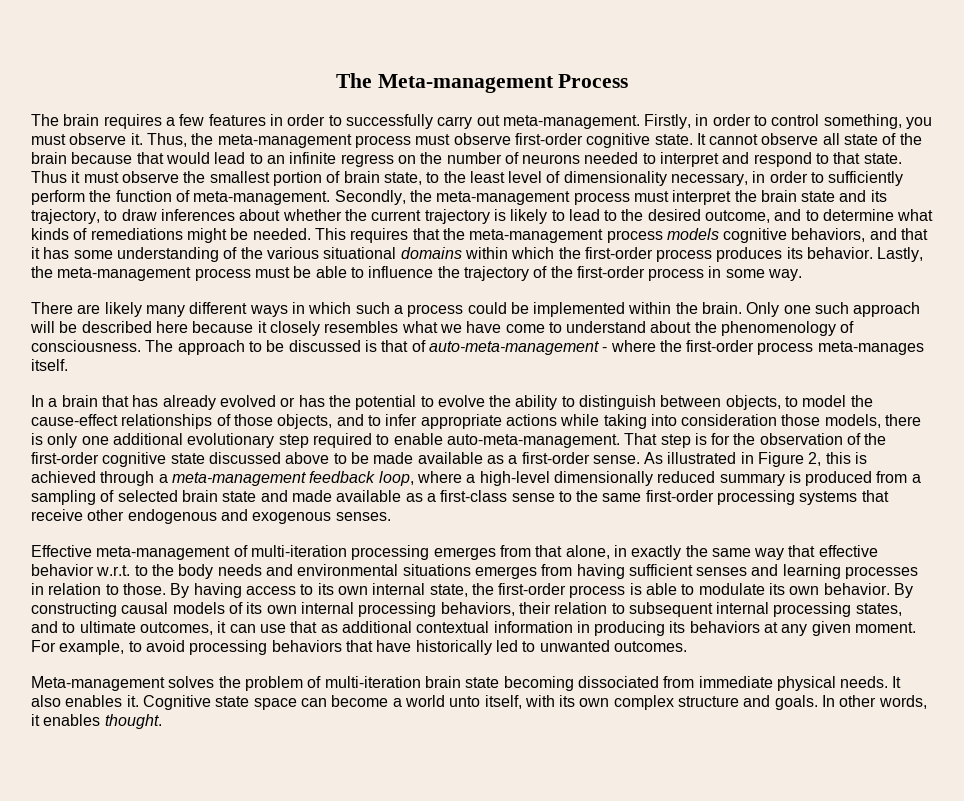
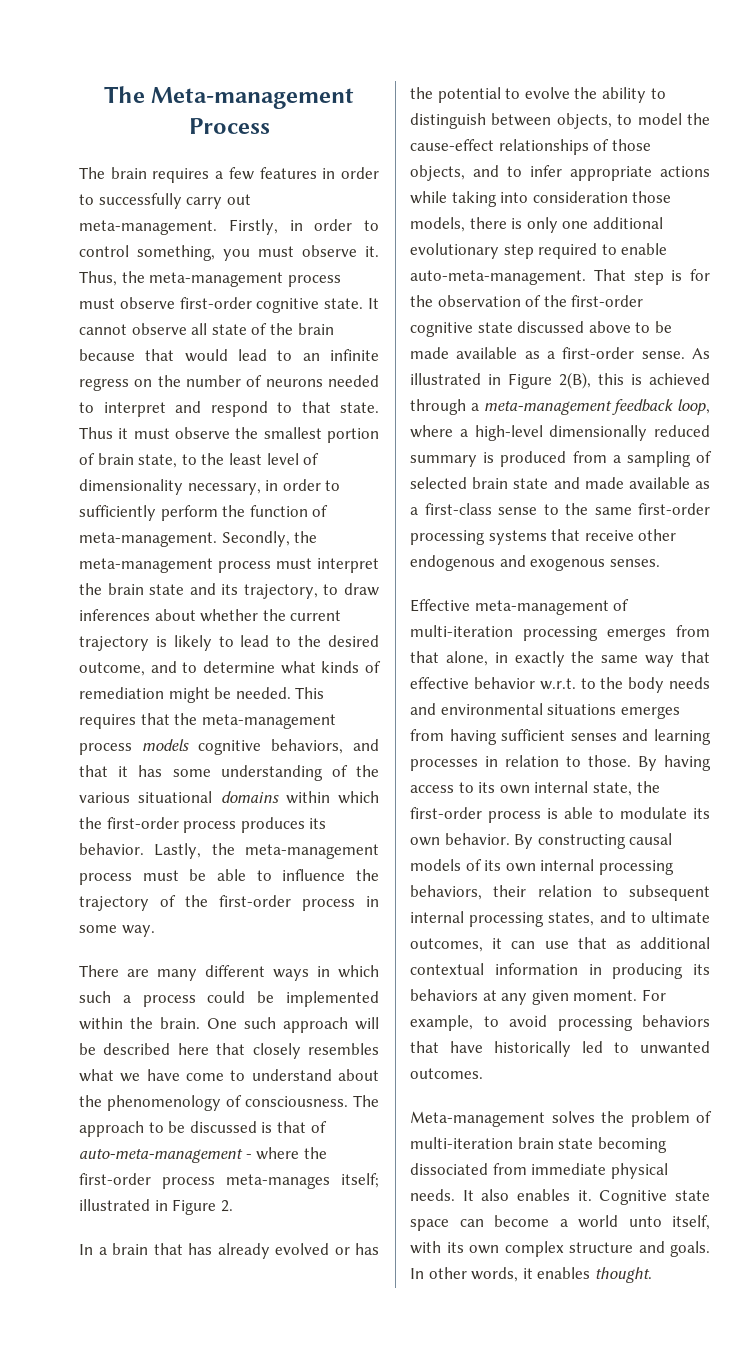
- Secondly, the meta-management process must interpret the brain state and its trajectory, to draw inferences about whether the current trajectory is likely to lead to the desired outcome, and to determine what kinds of remediations might be needed.
+ Secondly, the meta-management process must interpret the brain state and its trajectory, to draw inferences about whether the current trajectory is likely to lead to the desired outcome, and to determine what kinds of remediation might be needed.
- There are likely many different ways in which such a process could be implemented within the brain.
+ There are many different ways in which such a process could be implemented within the brain.
- Only one such approach will be described here because it closely resembles what we have come to understand about the phenomenology of consciousness.
+ One such approach will be described here that closely resembles what we have come to understand about the phenomenology of consciousness.
- The approach to be discussed is that of auto-meta-management - where the first-order process meta-manages itself.
+ The approach to be discussed is that of auto-meta-management - where the first-order process meta-manages itself; illustrated in Figure 2.
- As illustrated in Figure 2, this is achieved through a meta-management feedback loop, where a high-level dimensionally reduced summary is produced from a sampling of selected brain state and made available as a first-class sense to the same first-order processing systems that receive other endogenous and exogenous senses.
+ As illustrated in Figure 2(B), this is achieved through a meta-management feedback loop, where a high-level dimensionally reduced summary is produced from a sampling of selected brain state and made available as a first-class sense to the same first-order processing systems that receive other endogenous and exogenous senses.

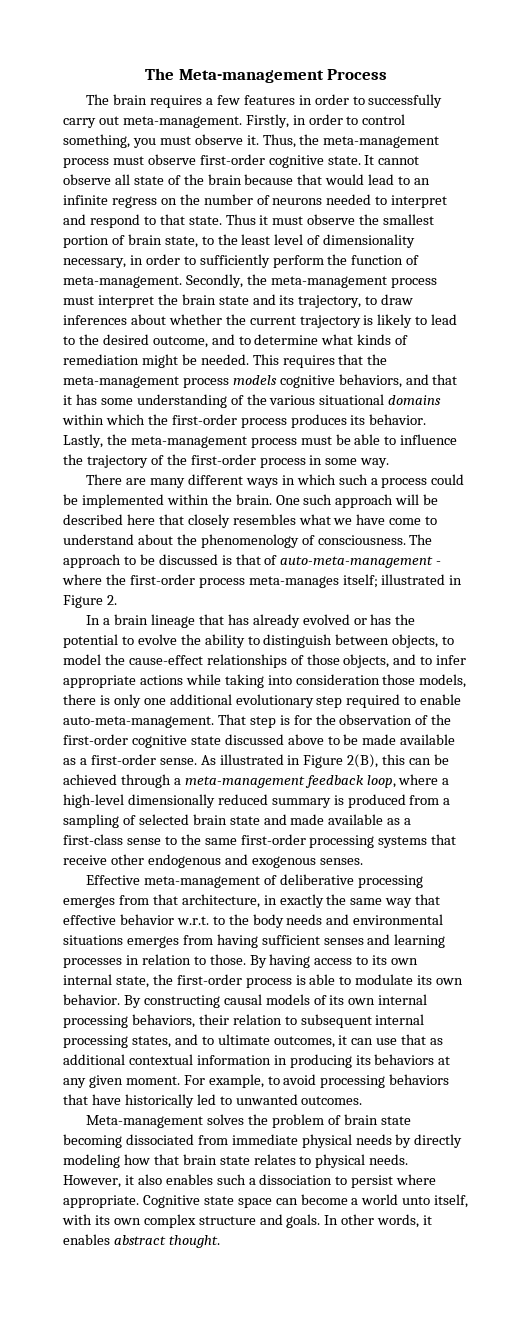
- In a brain that has already evolved or has the potential to evolve the ability to distinguish between objects, to model the cause-effect relationships of those objects, and to infer appropriate actions while taking into consideration those models, there is only one additional evolutionary step required to enable auto-meta-management.
+ In a brain lineage that has already evolved or has the potential to evolve the ability to distinguish between objects, to model the cause-effect relationships of those objects, and to infer appropriate actions while taking into consideration those models, there is only one additional evolutionary step required to enable auto-meta-management.
- As illustrated in Figure 2(B), this is achieved through a meta-management feedback loop, where a high-level dimensionally reduced summary is produced from a sampling of selected brain state and made available as a first-class sense to the same first-order processing systems that receive other endogenous and exogenous senses.
+ As illustrated in Figure 2(B), this can be achieved through a meta-management feedback loop, where a high-level dimensionally reduced summary is produced from a sampling of selected brain state and made available as a first-class sense to the same first-order processing systems that receive other endogenous and exogenous senses.
- Effective meta-management of multi-iteration processing emerges from that alone, in exactly the same way that effective behavior w.r.t. to the body needs and environmental situations emerges from having sufficient senses and learning processes in relation to those.
+ Effective meta-management of deliberative processing emerges from that architecture, in exactly the same way that effective behavior w.r.t. to the body needs and environmental situations emerges from having sufficient senses and learning processes in relation to those.
- Meta-management solves the problem of multi-iteration brain state becoming dissociated from immediate physical needs. It also enables it.
+ Meta-management solves the problem of brain state becoming dissociated from immediate physical needs by directly modeling how that brain state relates to physical needs. However, it also enables such a dissociation to persist where appropriate.
- In other words, it enables thought.
+ In other words, it enables abstract thought.

